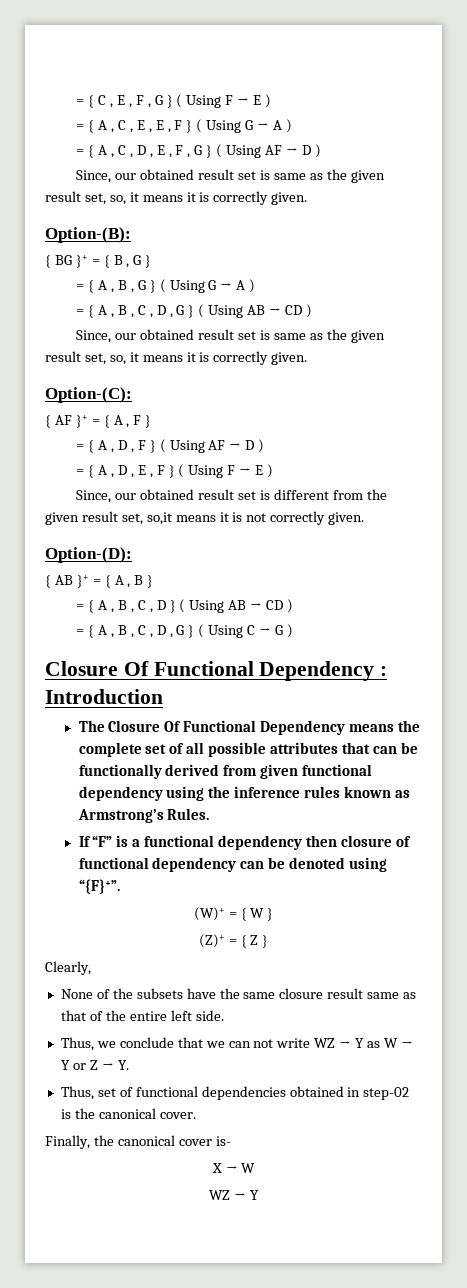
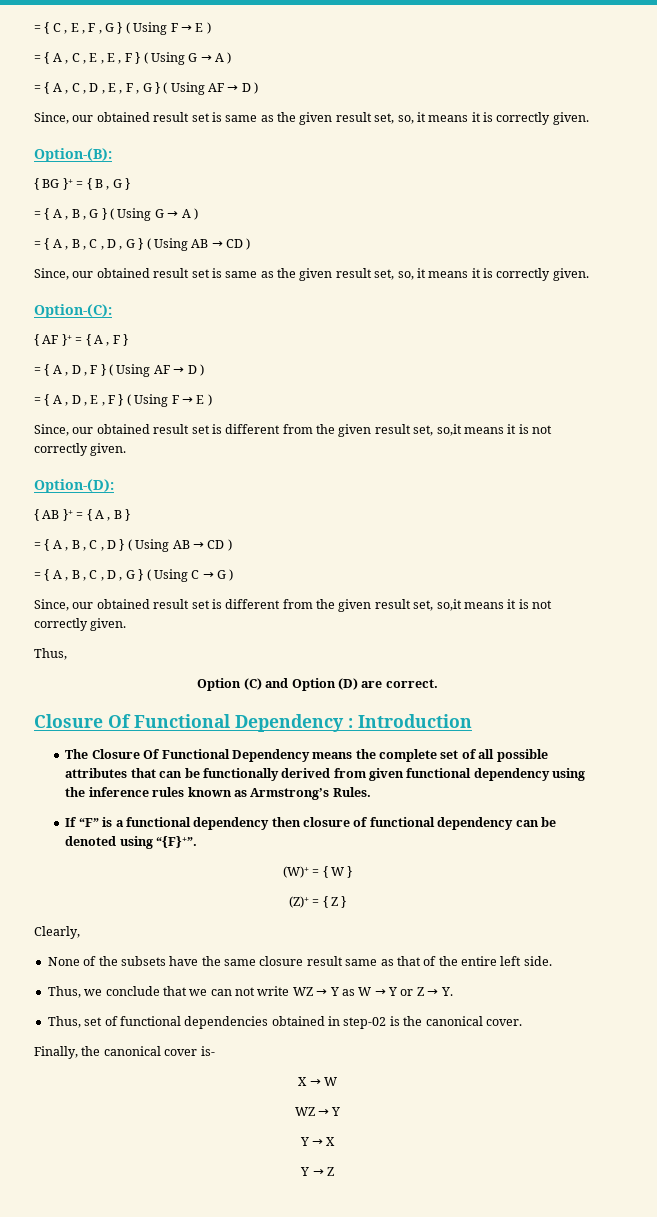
  = { A , B , C , D , G } ( Using C → G )
+ Since, our obtained result set is different from the given result set, so,it means it is not correctly given.
+ Thus,
+ Option (C) and Option (D) are correct.
+ Y → X
+ Y → Z

